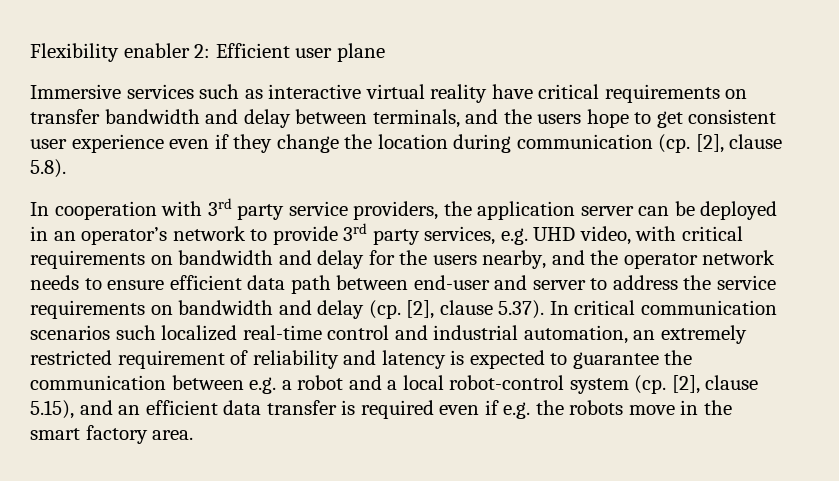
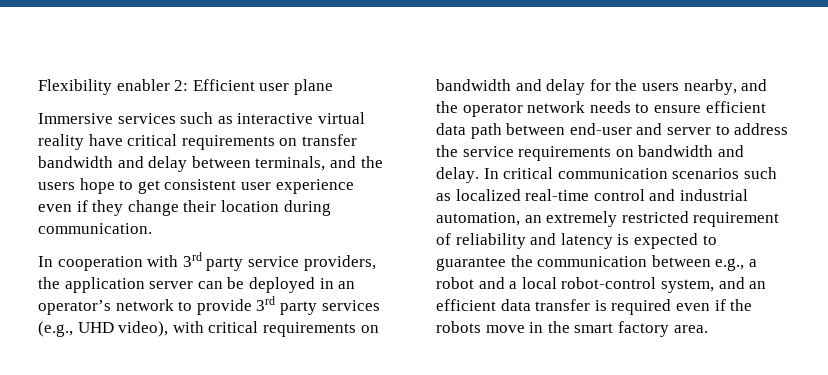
- Immersive services such as interactive virtual reality have critical requirements on transfer bandwidth and delay between terminals, and the users hope to get consistent user experience even if they change the location during communication (cp. [2], clause 5.8).
+ Immersive services such as interactive virtual reality have critical requirements on transfer bandwidth and delay between terminals, and the users hope to get consistent user experience even if they change their location during communication.
- In cooperation with 3rd party service providers, the application server can be deployed in an operator’s network to provide 3rd party services, e.g. UHD video, with critical requirements on bandwidth and delay for the users nearby, and the operator network needs to ensure efficient data path between end-user and server to address the service requirements on bandwidth and delay (cp. [2], clause 5.37). In critical communication scenarios such localized real-time control and industrial automation, an extremely restricted requirement of reliability and latency is expected to guarantee the communication between e.g. a robot and a local robot-control system (cp. [2], clause 5.15), and an efficient data transfer is required even if e.g. the robots move in the smart factory area.
+ In cooperation with 3rd party service providers, the application server can be deployed in an operator’s network to provide 3rd party services (e.g., UHD video), with critical requirements on bandwidth and delay for the users nearby, and the operator network needs to ensure efficient data path between end-user and server to address the service requirements on bandwidth and delay. In critical communication scenarios such as localized real-time control and industrial automation, an extremely restricted requirement of reliability and latency is expected to guarantee the communication between e.g., a robot and a local robot-control system, and an efficient data transfer is required even if the robots move in the smart factory area.

